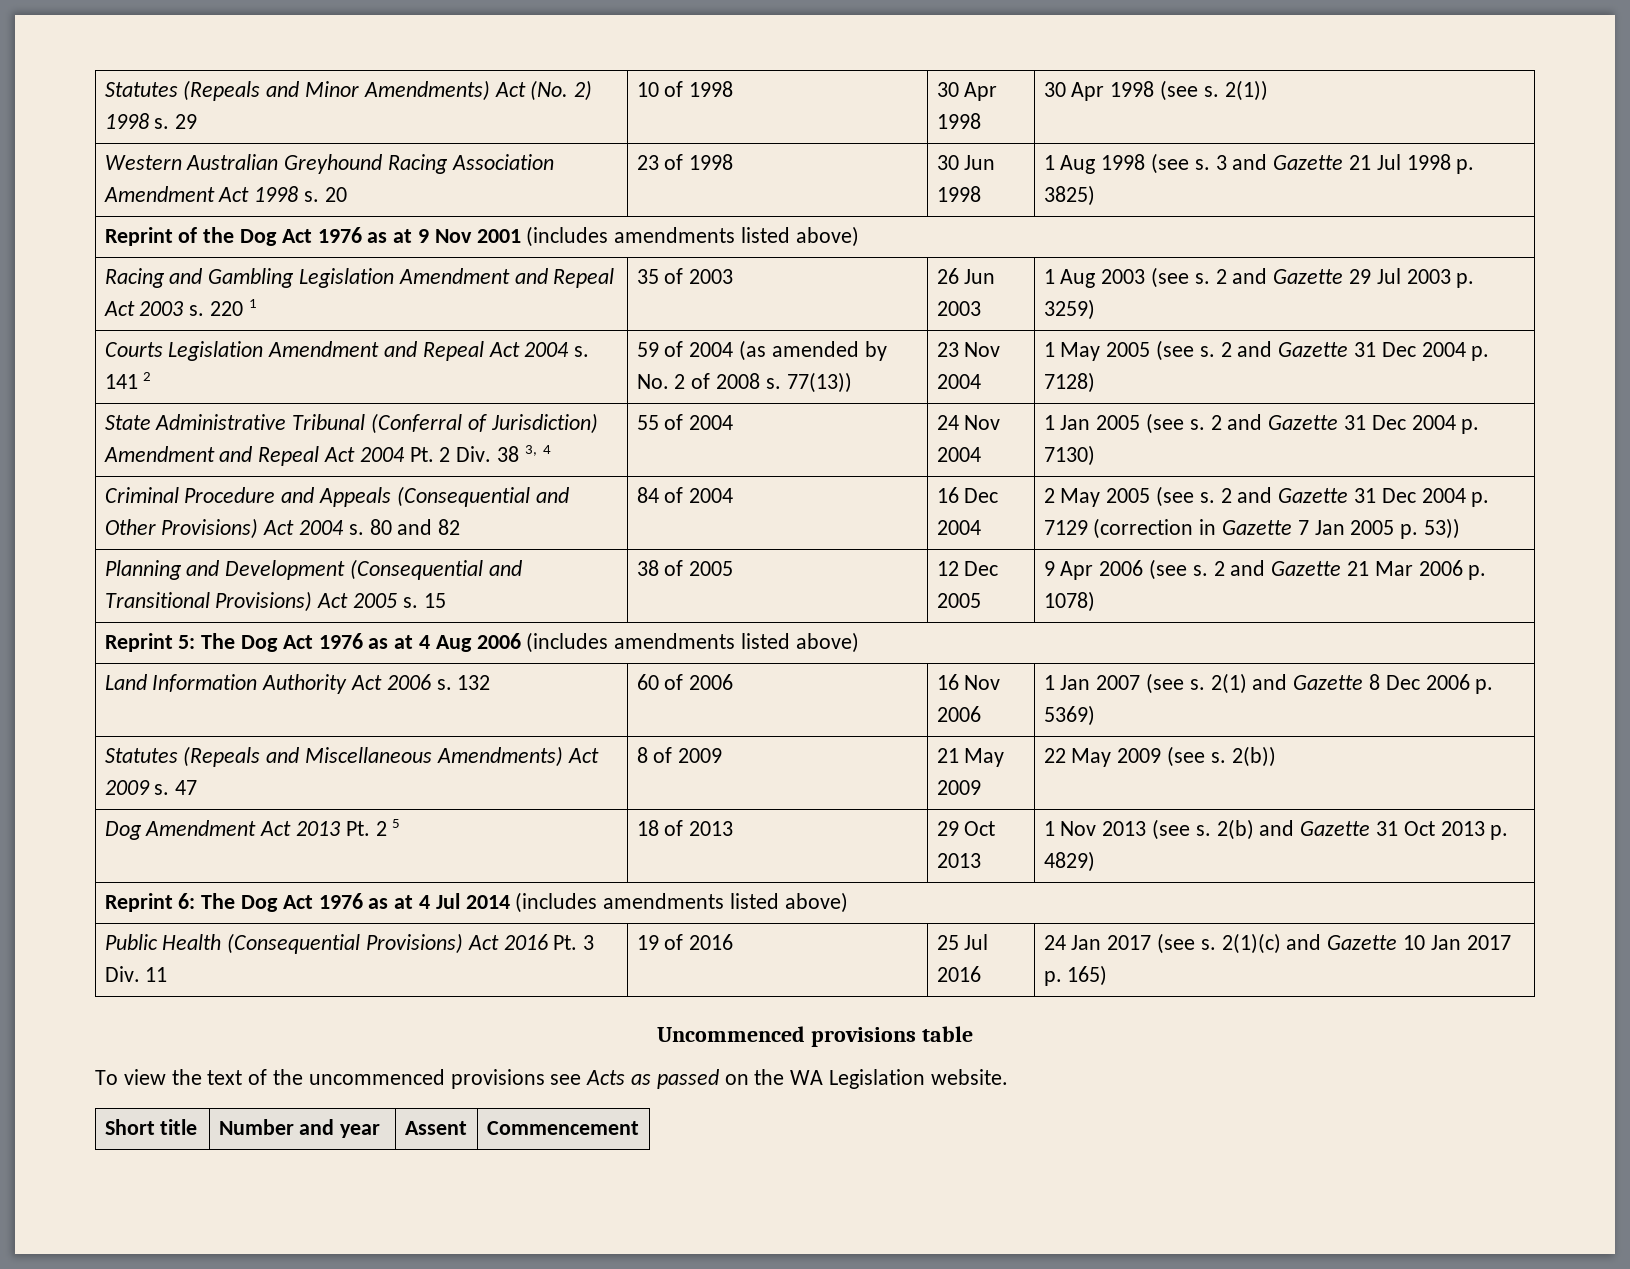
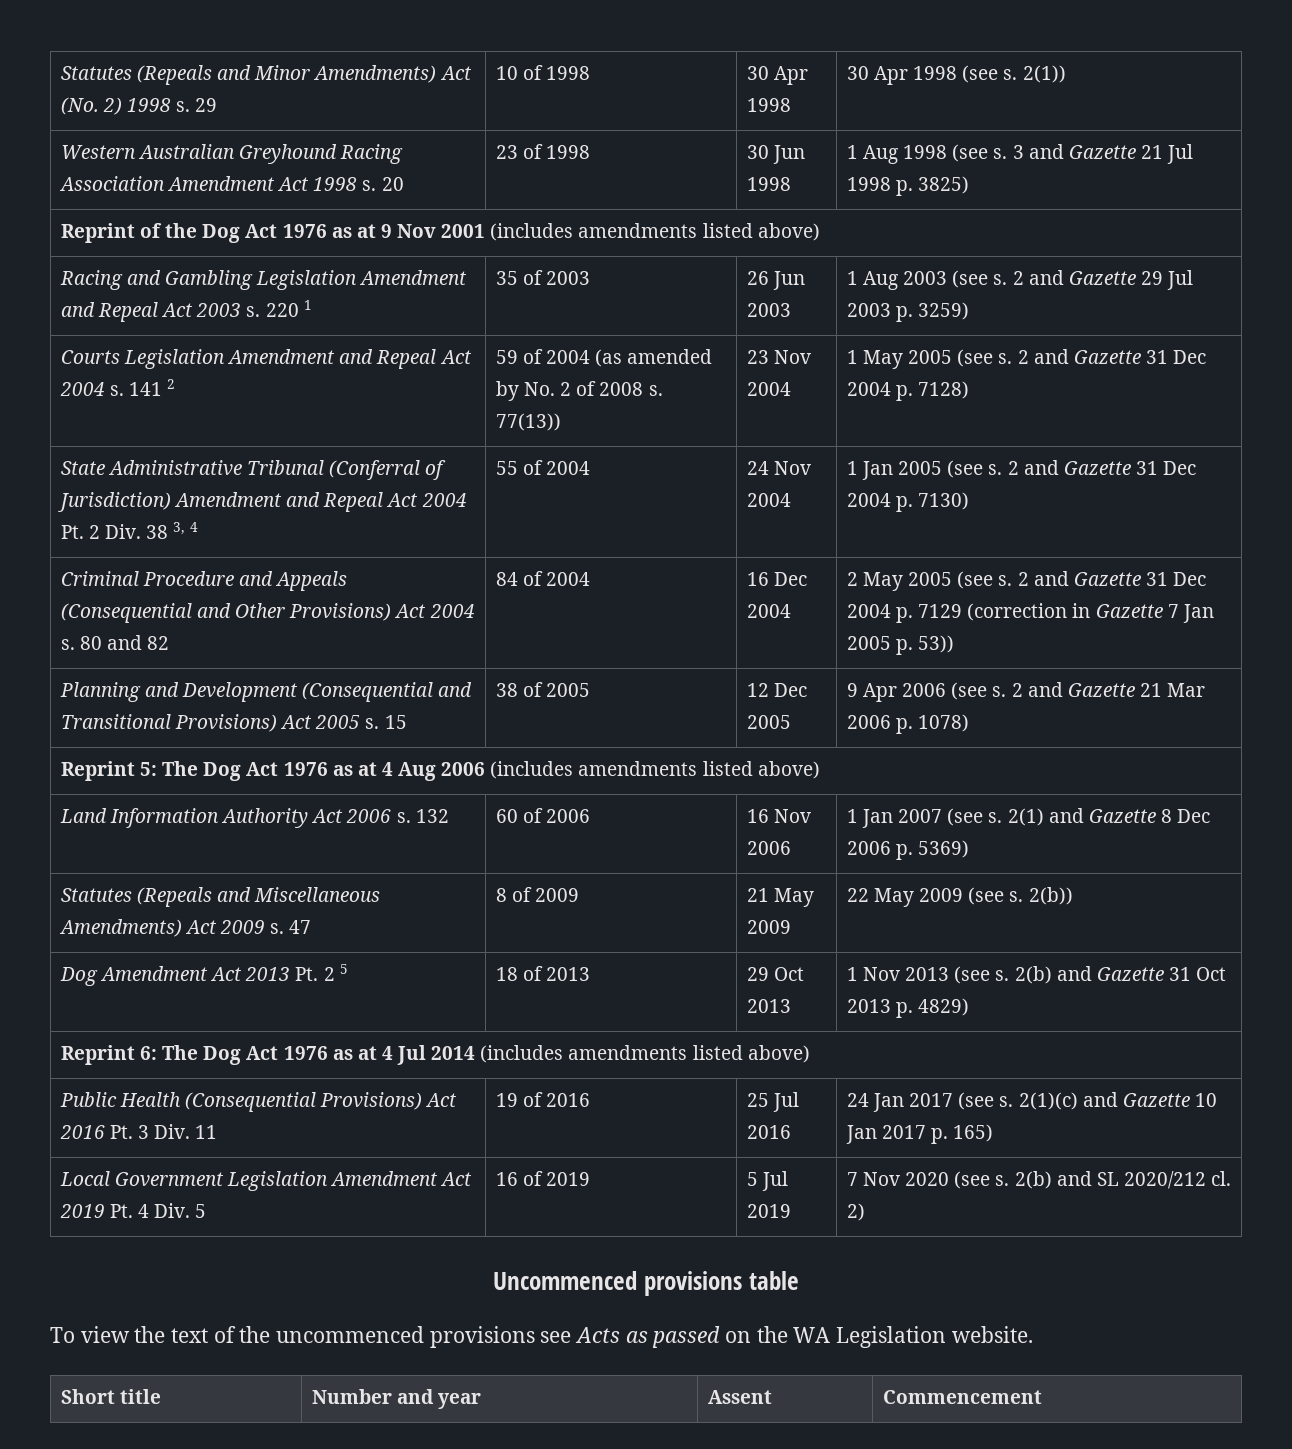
+ Local Government Legislation Amendment Act 2019 Pt. 4 Div. 5 | 16 of 2019 | 5 Jul 2019 | 7 Nov 2020 (see s. 2(b) and SL 2020/212 cl. 2)

